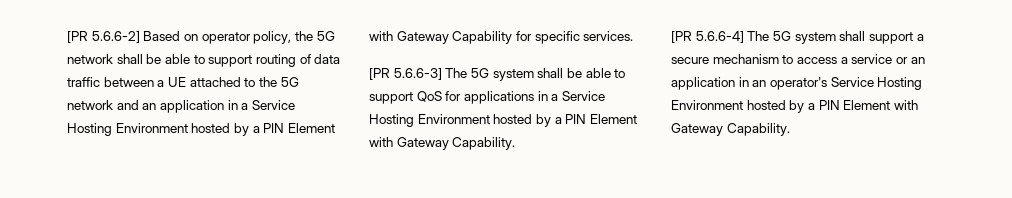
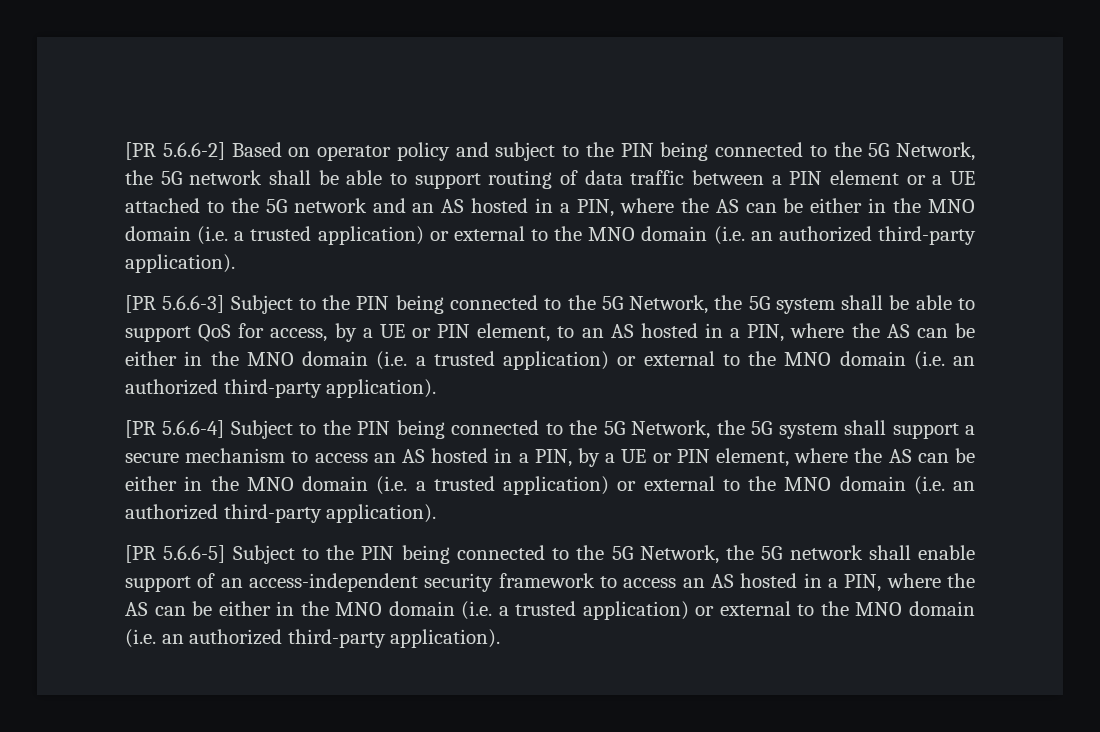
- [PR 5.6.6-2] Based on operator policy, the 5G network shall be able to support routing of data traffic between a UE attached to the 5G network and an application in a Service Hosting Environment hosted by a PIN Element with Gateway Capability for specific services.
- [PR 5.6.6-3] The 5G system shall be able to support QoS for applications in a Service Hosting Environment hosted by a PIN Element with Gateway Capability.
- [PR 5.6.6-4] The 5G system shall support a secure mechanism to access a service or an application in an operator's Service Hosting Environment hosted by a PIN Element with Gateway Capability.
+ [PR 5.6.6-2] Based on operator policy and subject to the PIN being connected to the 5G Network, the 5G network shall be able to support routing of data traffic between a PIN element or a UE attached to the 5G network and an AS hosted in a PIN, where the AS can be either in the MNO domain (i.e. a trusted application) or external to the MNO domain (i.e. an authorized third-party application).
+ [PR 5.6.6-3] Subject to the PIN being connected to the 5G Network, the 5G system shall be able to support QoS for access, by a UE or PIN element, to an AS hosted in a PIN, where the AS can be either in the MNO domain (i.e. a trusted application) or external to the MNO domain (i.e. an authorized third-party application).
+ [PR 5.6.6-4] Subject to the PIN being connected to the 5G Network, the 5G system shall support a secure mechanism to access an AS hosted in a PIN, by a UE or PIN element, where the AS can be either in the MNO domain (i.e. a trusted application) or external to the MNO domain (i.e. an authorized third-party application).
+ [PR 5.6.6-5] Subject to the PIN being connected to the 5G Network, the 5G network shall enable support of an access-independent security framework to access an AS hosted in a PIN, where the AS can be either in the MNO domain (i.e. a trusted application) or external to the MNO domain (i.e. an authorized third-party application).

